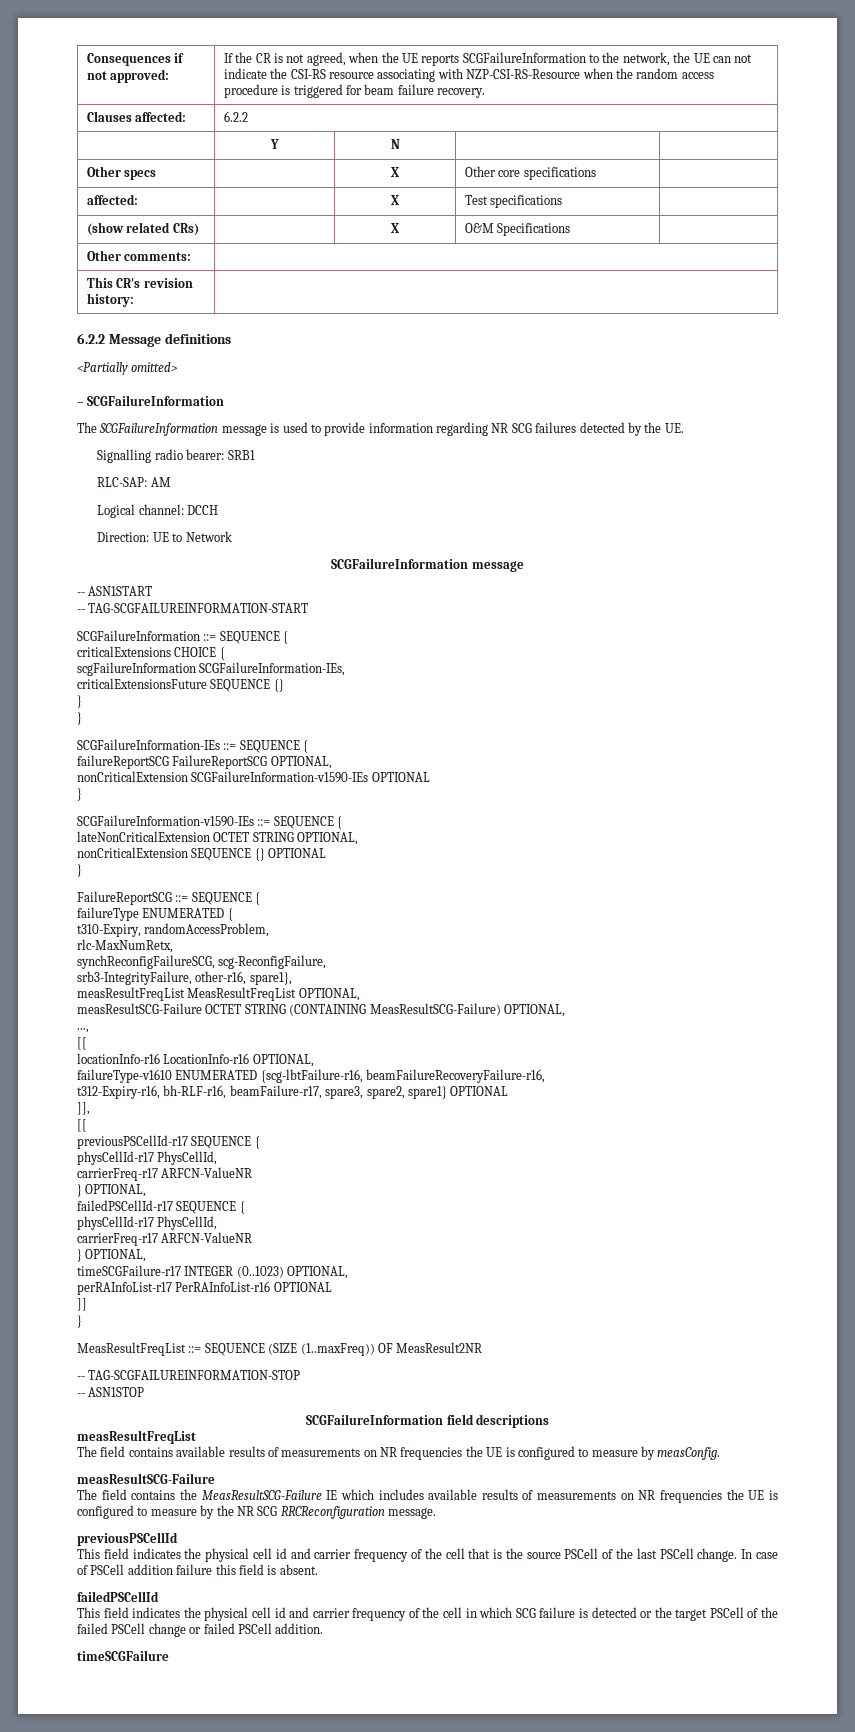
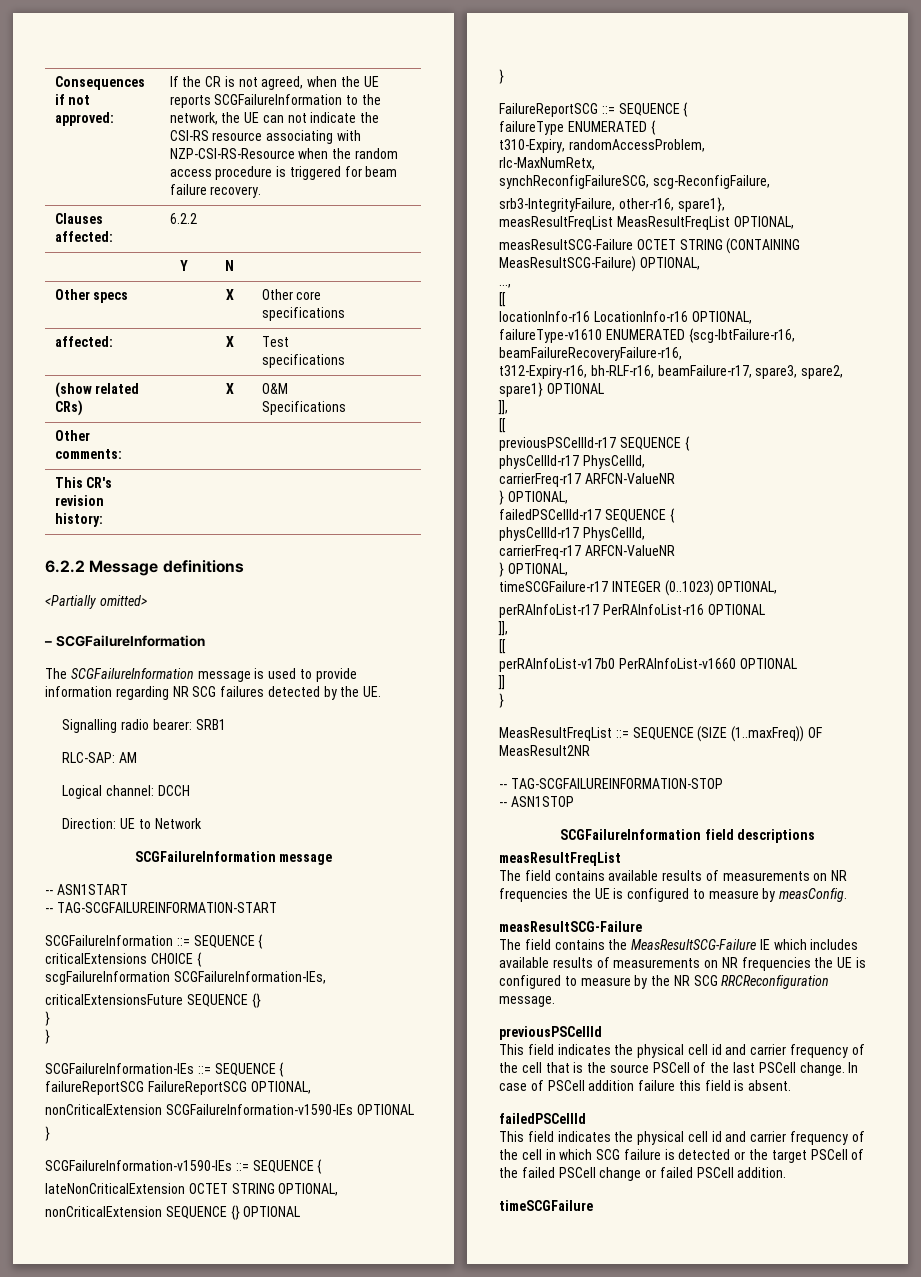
  perRAInfoList-r17 PerRAInfoList-r16 OPTIONAL
+ ]],
+ [[
+ perRAInfoList-v17b0 PerRAInfoList-v1660 OPTIONAL

